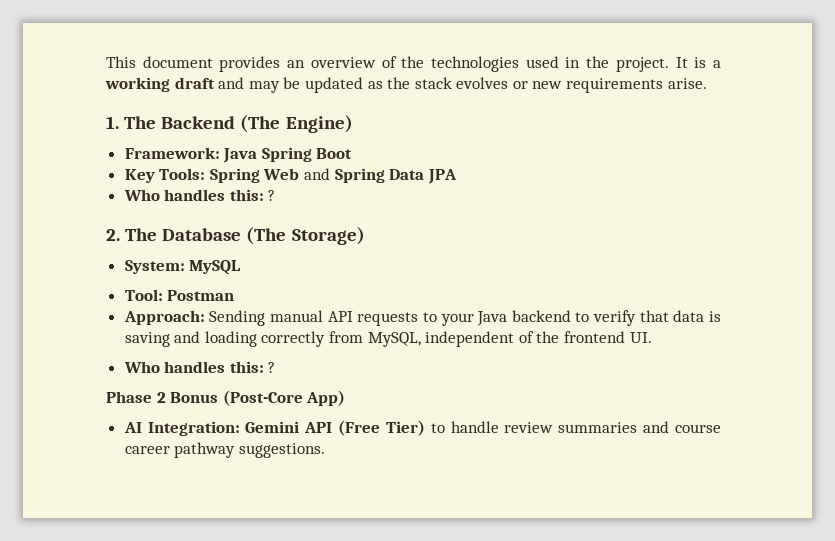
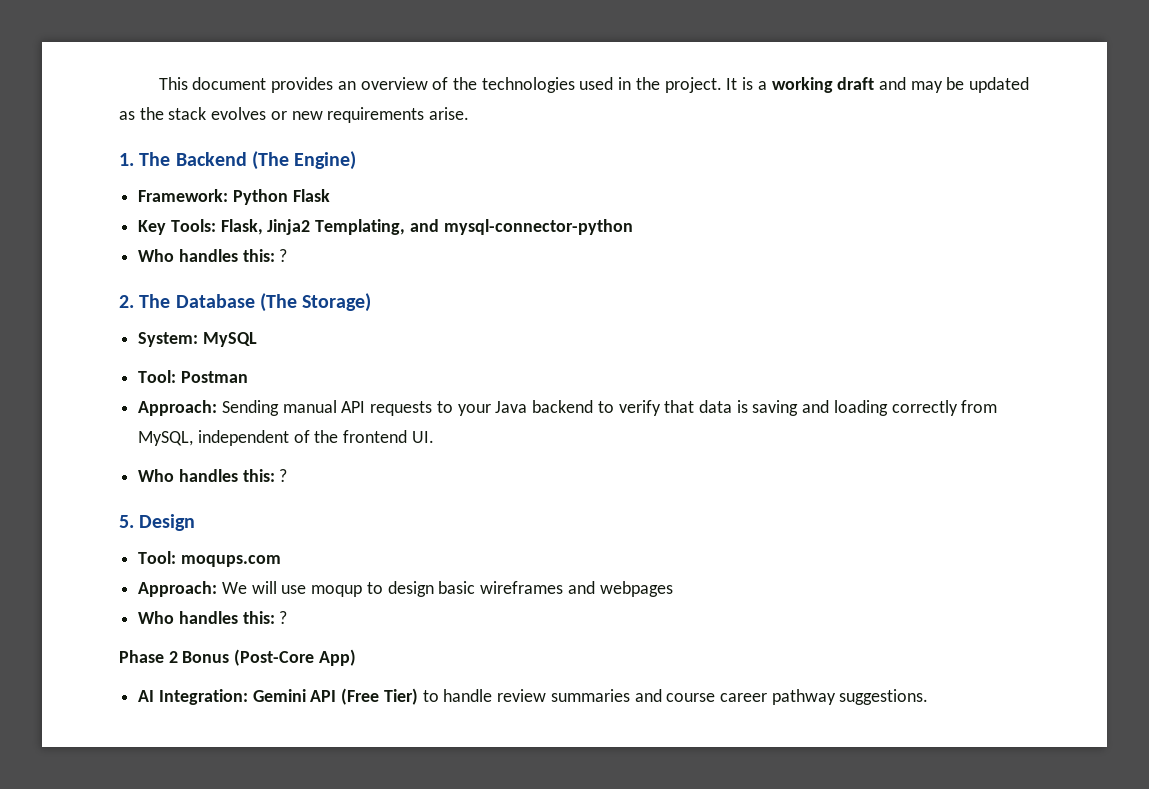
- Framework: Java Spring Boot
+ Framework: Python Flask
- Key Tools: Spring Web and Spring Data JPA
+ Key Tools: Flask, Jinja2 Templating, and mysql-connector-python
+ 5. Design
+ Tool: moqups.com
+ Approach: We will use moqup to design basic wireframes and webpages
+ Who handles this: ?

